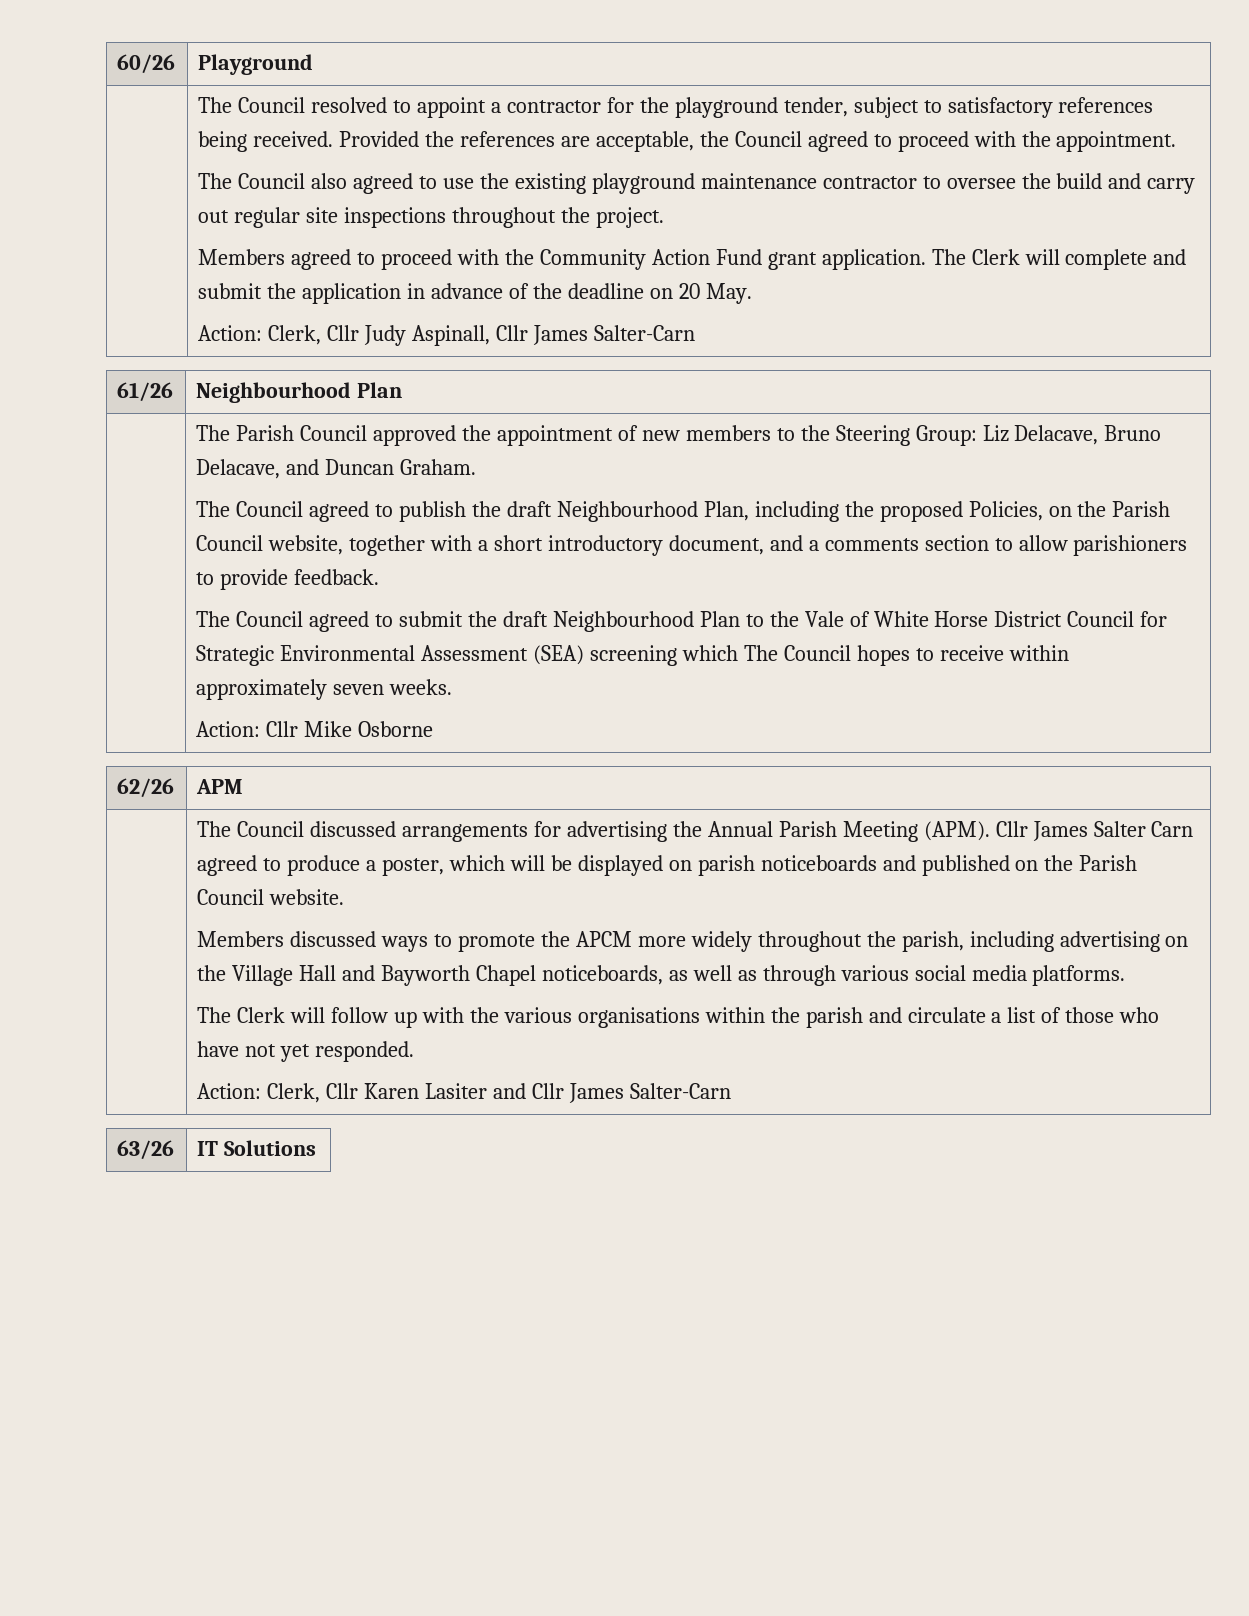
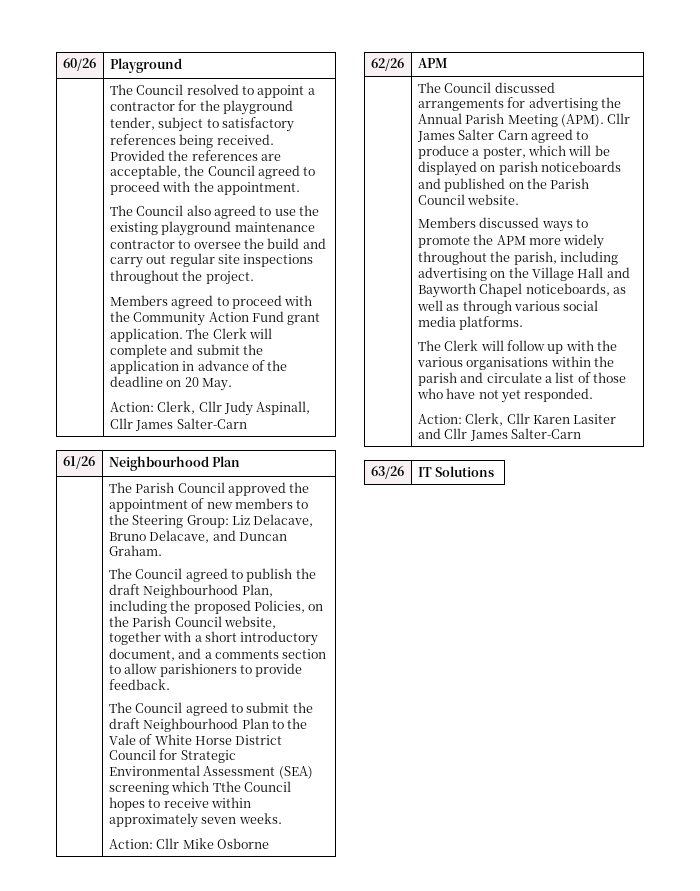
- The Council agreed to submit the draft Neighbourhood Plan to the Vale of White Horse District Council for Strategic Environmental Assessment (SEA) screening which The Council hopes to receive within approximately seven weeks.
+ The Council agreed to submit the draft Neighbourhood Plan to the Vale of White Horse District Council for Strategic Environmental Assessment (SEA) screening which Tthe Council hopes to receive within approximately seven weeks.
- Members discussed ways to promote the APCM more widely throughout the parish, including advertising on the Village Hall and Bayworth Chapel noticeboards, as well as through various social media platforms.
+ Members discussed ways to promote the APM more widely throughout the parish, including advertising on the Village Hall and Bayworth Chapel noticeboards, as well as through various social media platforms.

